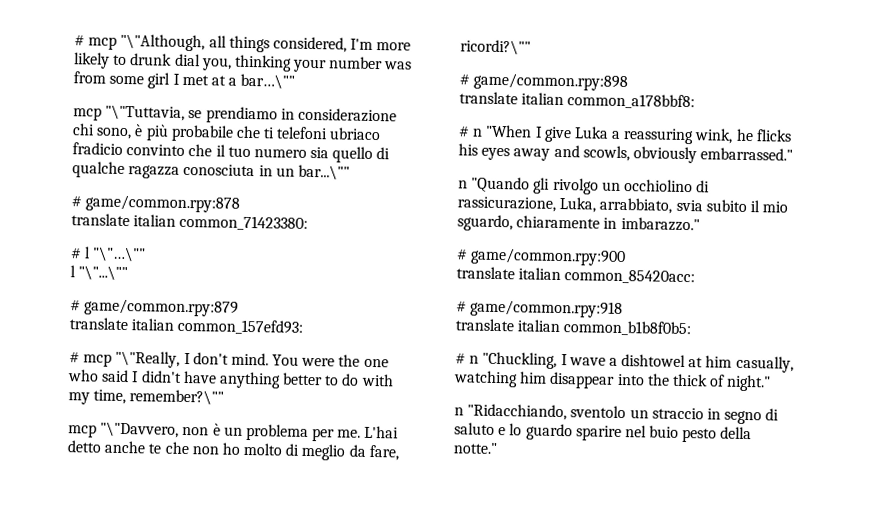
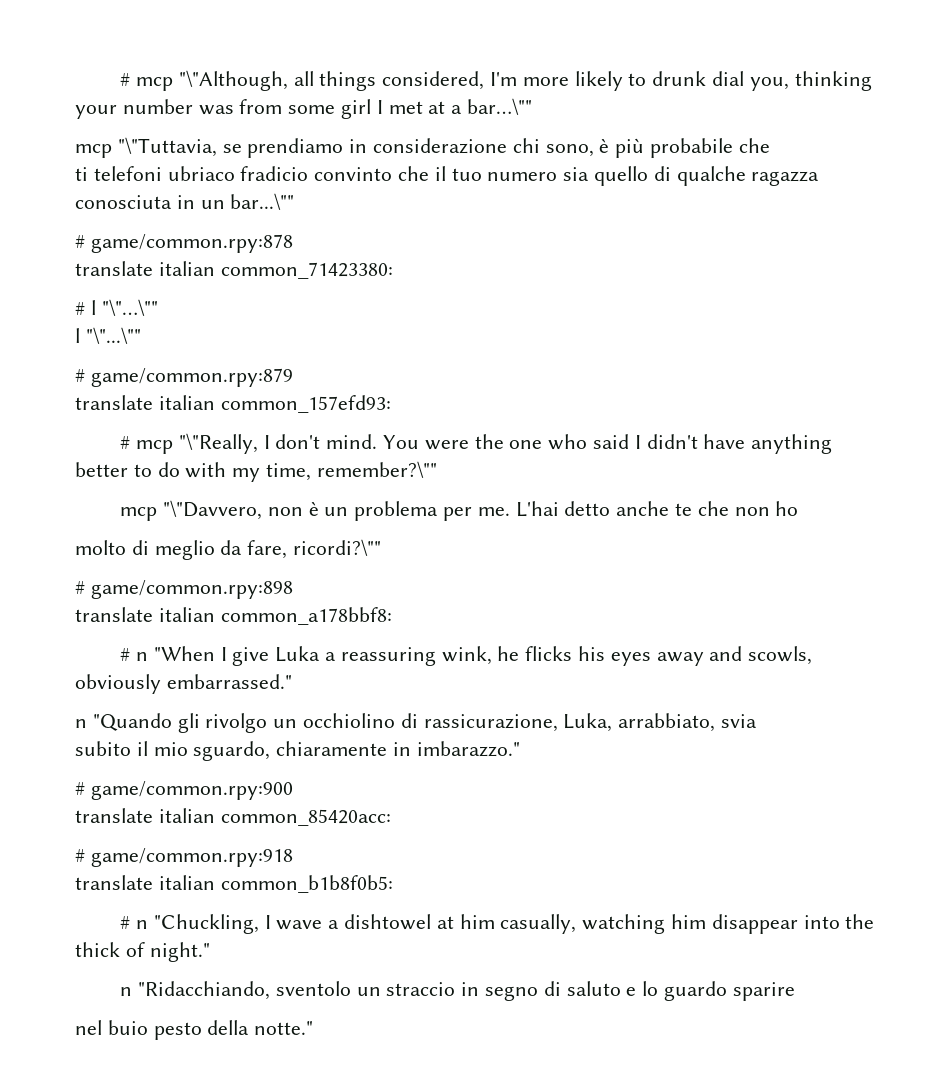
- mcp "\"Tuttavia, se prendiamo in considerazione chi sono, è più probabile che ti telefoni ubriaco fradicio convinto che il tuo numero sia quello di qualche ragazza conosciuta in un bar...\""
+ mcp "\"Tuttavia, se prendiamo in considerazione chi sono, è più probabile che
+ ti telefoni ubriaco fradicio convinto che il tuo numero sia quello di qualche ragazza conosciuta in un bar...\""
- L'hai detto anche te che non ho molto di meglio da fare, ricordi?\""
+ L'hai detto anche te che non ho
+ molto di meglio da fare, ricordi?\""
- n "Quando gli rivolgo un occhiolino di rassicurazione, Luka, arrabbiato, svia subito il mio sguardo, chiaramente in imbarazzo."
+ n "Quando gli rivolgo un occhiolino di rassicurazione, Luka, arrabbiato, svia
+ subito il mio sguardo, chiaramente in imbarazzo."
- n "Ridacchiando, sventolo un straccio in segno di saluto e lo guardo sparire nel buio pesto della notte."
+ n "Ridacchiando, sventolo un straccio in segno di saluto e lo guardo sparire
+ nel buio pesto della notte."

